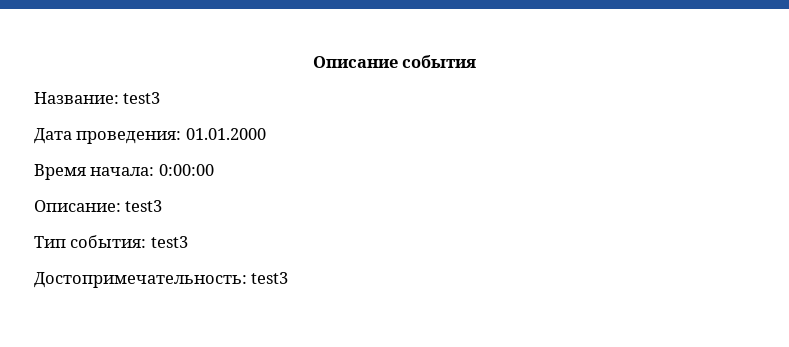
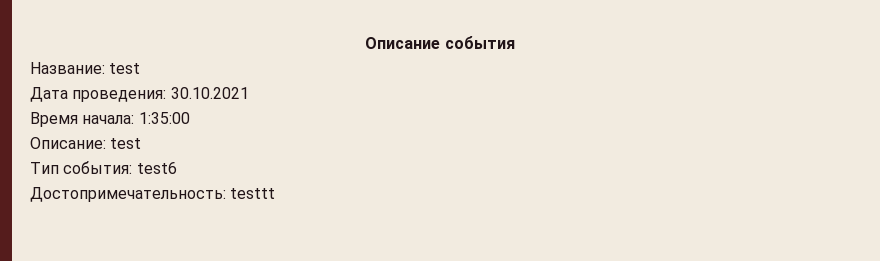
- Название: test3
+ Название: test
- Дата проведения: 01.01.2000
+ Дата проведения: 30.10.2021
- Время начала: 0:00:00
+ Время начала: 1:35:00
- Описание: test3
+ Описание: test
- Тип события: test3
+ Тип события: test6
- Достопримечательность: test3
+ Достопримечательность: testtt

